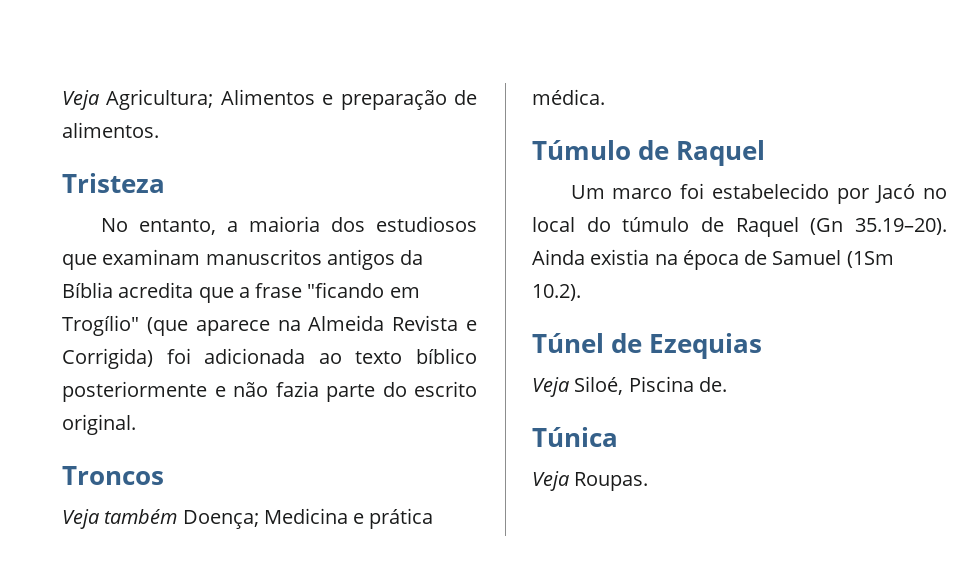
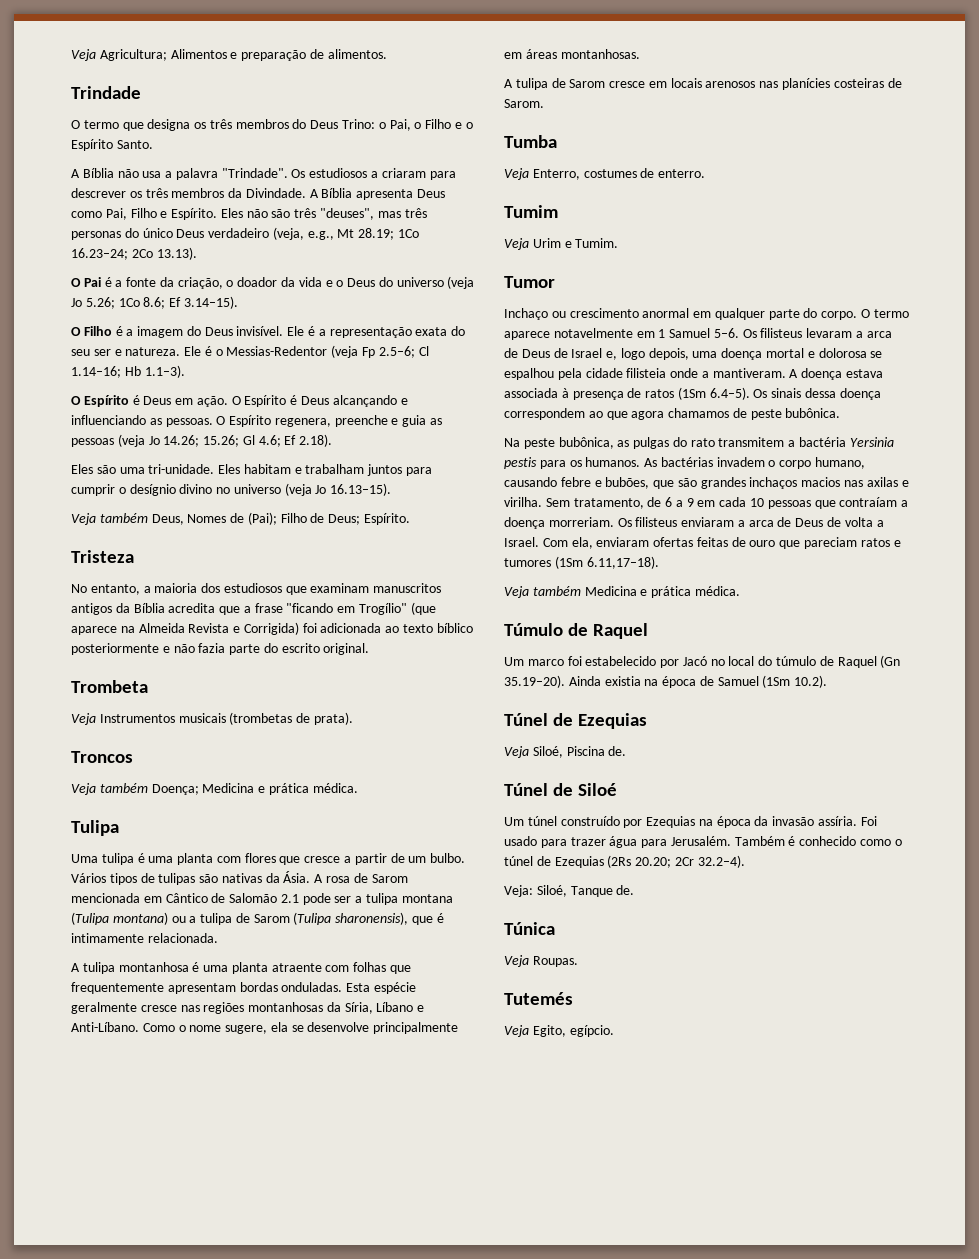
+ Trindade
+ O termo que designa os três membros do Deus Trino: o Pai, o Filho e o Espírito Santo.
+ A Bíblia não usa a palavra "Trindade". Os estudiosos a criaram para descrever os três membros da Divindade. A Bíblia apresenta Deus como Pai, Filho e Espírito. Eles não são três "deuses", mas três personas do único Deus verdadeiro (veja, e.g., Mt 28.19; 1Co 16.23–24; 2Co 13.13).
+ O Pai é a fonte da criação, o doador da vida e o Deus do universo (veja Jo 5.26; 1Co 8.6; Ef 3.14–15).
+ O Filho é a imagem do Deus invisível. Ele é a representação exata do seu ser e natureza. Ele é o Messias-Redentor (veja Fp 2.5–6; Cl 1.14–16; Hb 1.1–3).
+ O Espírito é Deus em ação. O Espírito é Deus alcançando e influenciando as pessoas. O Espírito regenera, preenche e guia as pessoas (veja Jo 14.26; 15.26; Gl 4.6; Ef 2.18).
+ Eles são uma tri-unidade. Eles habitam e trabalham juntos para cumprir o desígnio divino no universo (veja Jo 16.13–15).
+ Veja também Deus, Nomes de (Pai); Filho de Deus; Espírito.
+ Trombeta
+ Veja Instrumentos musicais (trombetas de prata).
+ Tulipa
+ Uma tulipa é uma planta com flores que cresce a partir de um bulbo. Vários tipos de tulipas são nativas da Ásia. A rosa de Sarom mencionada em Cântico de Salomão 2.1 pode ser a tulipa montana (Tulipa montana) ou a tulipa de Sarom (Tulipa sharonensis), que é intimamente relacionada.
+ A tulipa montanhosa é uma planta atraente com folhas que frequentemente apresentam bordas onduladas. Esta espécie geralmente cresce nas regiões montanhosas da Síria, Líbano e Anti-Líbano. Como o nome sugere, ela se desenvolve principalmente em áreas montanhosas.
+ A tulipa de Sarom cresce em locais arenosos nas planícies costeiras de Sarom.
+ Tumba
+ Veja Enterro, costumes de enterro.
+ Tumim
+ Veja Urim e Tumim.
+ Tumor
+ Inchaço ou crescimento anormal em qualquer parte do corpo. O termo aparece notavelmente em 1 Samuel 5–6. Os filisteus levaram a arca de Deus de Israel e, logo depois, uma doença mortal e dolorosa se espalhou pela cidade filisteia onde a mantiveram. A doença estava associada à presença de ratos (1Sm 6.4–5). Os sinais dessa doença correspondem ao que agora chamamos de peste bubônica.
+ Na peste bubônica, as pulgas do rato transmitem a bactéria Yersinia pestis para os humanos. As bactérias invadem o corpo humano, causando febre e bubões, que são grandes inchaços macios nas axilas e virilha. Sem tratamento, de 6 a 9 em cada 10 pessoas que contraíam a doença morreriam. Os filisteus enviaram a arca de Deus de volta a Israel. Com ela, enviaram ofertas feitas de ouro que pareciam ratos e tumores (1Sm 6.11,17–18).
+ Veja também Medicina e prática médica.
+ Túnel de Siloé
+ Um túnel construído por Ezequias na época da invasão assíria. Foi usado para trazer água para Jerusalém. Também é conhecido como o túnel de Ezequias (2Rs 20.20; 2Cr 32.2–4).
+ Veja: Siloé, Tanque de.
+ Tutemés
+ Veja Egito, egípcio.

